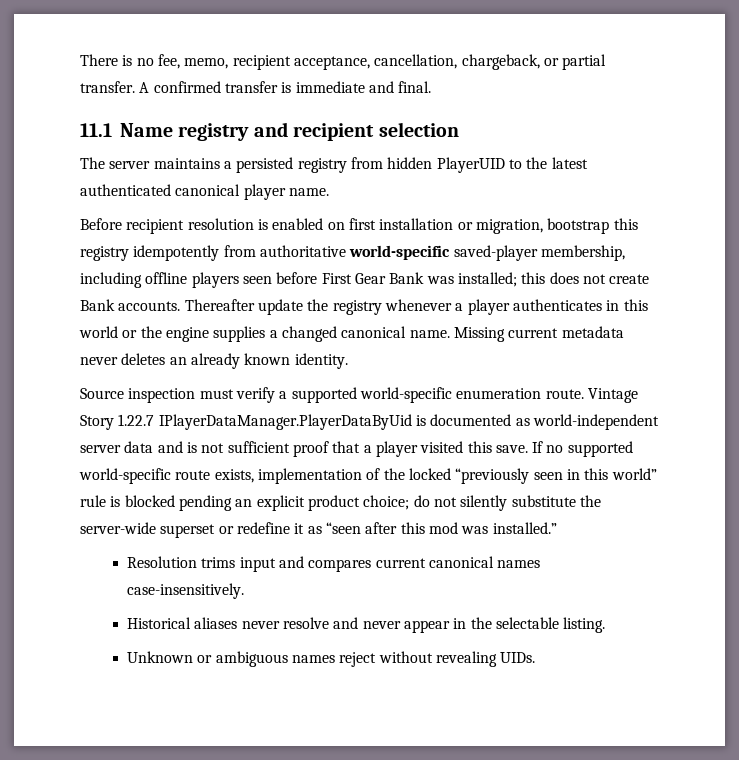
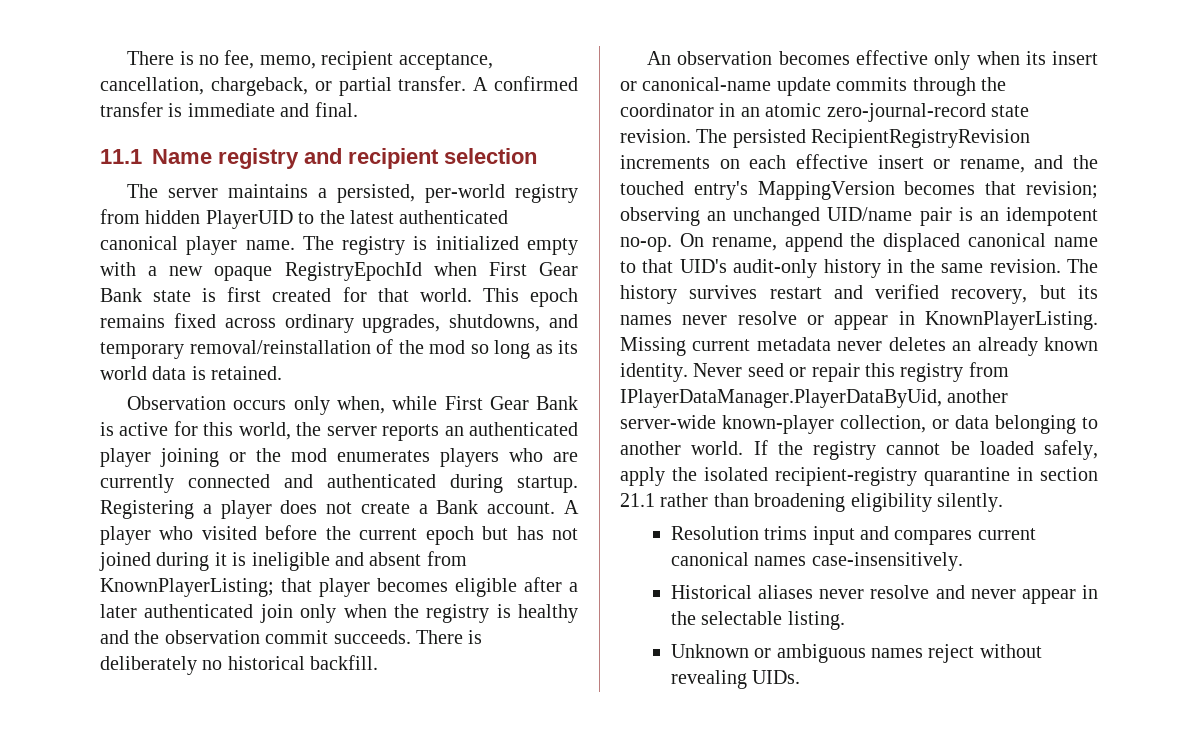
- The server maintains a persisted registry from hidden PlayerUID to the latest authenticated canonical player name.
- Before recipient resolution is enabled on first installation or migration, bootstrap this registry idempotently from authoritative world-specific saved-player membership, including offline players seen before First Gear Bank was installed; this does not create Bank accounts. Thereafter update the registry whenever a player authenticates in this world or the engine supplies a changed canonical name.
+ The server maintains a persisted, per-world registry from hidden PlayerUID to the latest authenticated canonical player name. The registry is initialized empty with a new opaque RegistryEpochId when First Gear Bank state is first created for that world. This epoch remains fixed across ordinary upgrades, shutdowns, and temporary removal/reinstallation of the mod so long as its world data is retained.
+ Observation occurs only when, while First Gear Bank is active for this world, the server reports an authenticated player joining or the mod enumerates players who are currently connected and authenticated during startup. Registering a player does not create a Bank account. A player who visited before the current epoch but has not joined during it is ineligible and absent from KnownPlayerListing; that player becomes eligible after a later authenticated join only when the registry is healthy and the observation commit succeeds. There is deliberately no historical backfill.
+ An observation becomes effective only when its insert or canonical-name update commits through the coordinator in an atomic zero-journal-record state revision. The persisted RecipientRegistryRevision increments on each effective insert or rename, and the touched entry's MappingVersion becomes that revision; observing an unchanged UID/name pair is an idempotent no-op. On rename, append the displaced canonical name to that UID's audit-only history in the same revision. The history survives restart and verified recovery, but its names never resolve or appear in KnownPlayerListing.
- Missing current metadata never deletes an already known identity.
- Source inspection must verify a supported world-specific enumeration route. Vintage Story 1.22.7 IPlayerDataManager.PlayerDataByUid is documented as world-independent server data and is not sufficient proof that a player visited this save. If no supported world-specific route exists, implementation of the locked “previously seen in this world” rule is blocked pending an explicit product choice; do not silently substitute the server-wide superset or redefine it as “seen after this mod was installed.”
+ Missing current metadata never deletes an already known identity. Never seed or repair this registry from IPlayerDataManager.PlayerDataByUid, another server-wide known-player collection, or data belonging to another world. If the registry cannot be loaded safely, apply the isolated recipient-registry quarantine in section 21.1 rather than broadening eligibility silently.

